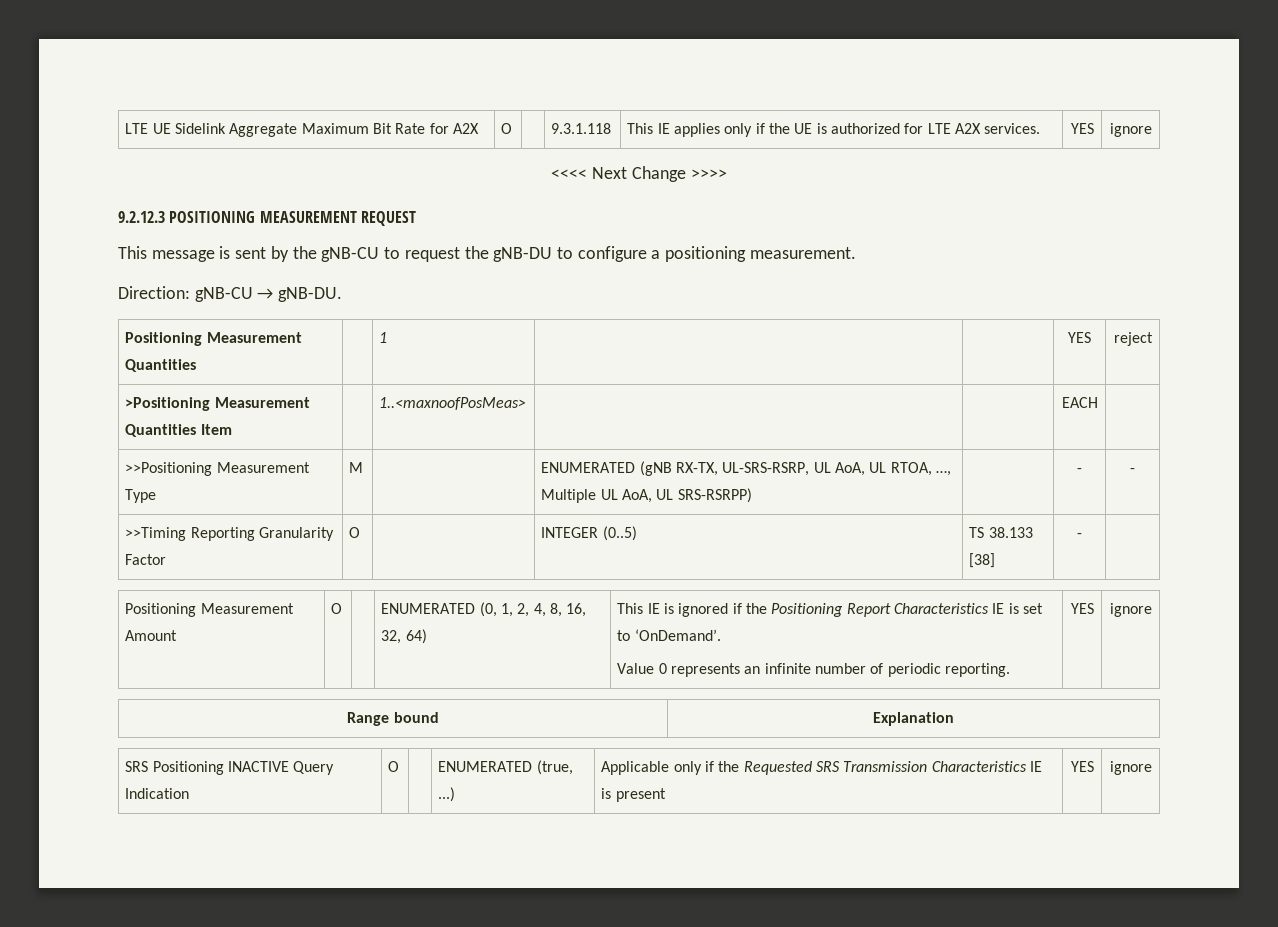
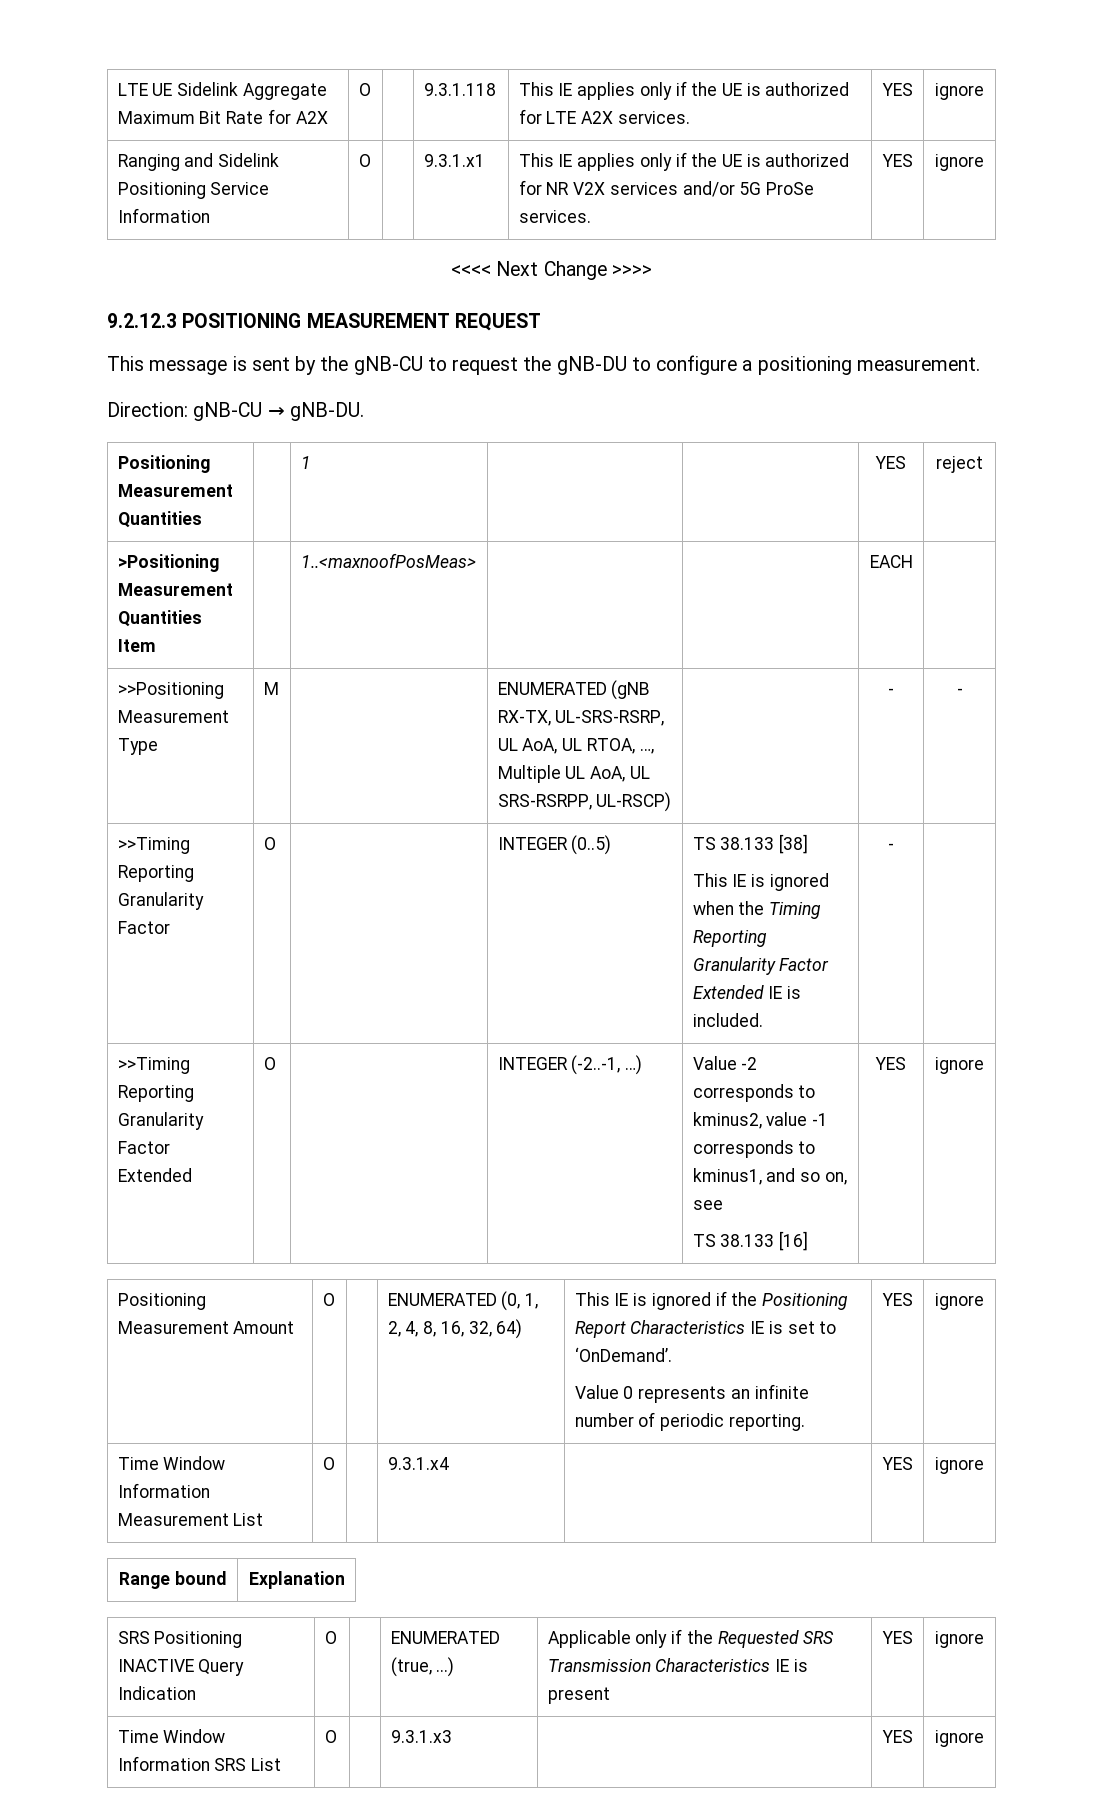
+ Ranging and Sidelink Positioning Service Information | O | | 9.3.1.x1 | This IE applies only if the UE is authorized for NR V2X services and/or 5G ProSe services. | YES | ignore
- >>Positioning Measurement Type | M | | ENUMERATED (gNB RX-TX, UL-SRS-RSRP, UL AoA, UL RTOA, …, Multiple UL AoA, UL SRS-RSRPP) | | - | -
+ >>Positioning Measurement Type | M | | ENUMERATED (gNB RX-TX, UL-SRS-RSRP, UL AoA, UL RTOA, …, Multiple UL AoA, UL SRS-RSRPP, UL-RSCP) | | - | -
- >>Timing Reporting Granularity Factor | O | | INTEGER (0..5) | TS 38.133 [38] | - |
+ >>Timing Reporting Granularity Factor | O | | INTEGER (0..5) | TS 38.133 [38]
+ This IE is ignored when the Timing Reporting Granularity Factor Extended IE is included. | - |
+ >>Timing Reporting Granularity Factor Extended | O | | INTEGER (-2..-1, …) | Value -2 corresponds to kminus2, value -1 corresponds to kminus1, and so on, see
+ TS 38.133 [16] | YES | ignore
+ Time Window Information Measurement List | O | | 9.3.1.x4 | | YES | ignore
+ Time Window Information SRS List | O | | 9.3.1.x3 | | YES | ignore

